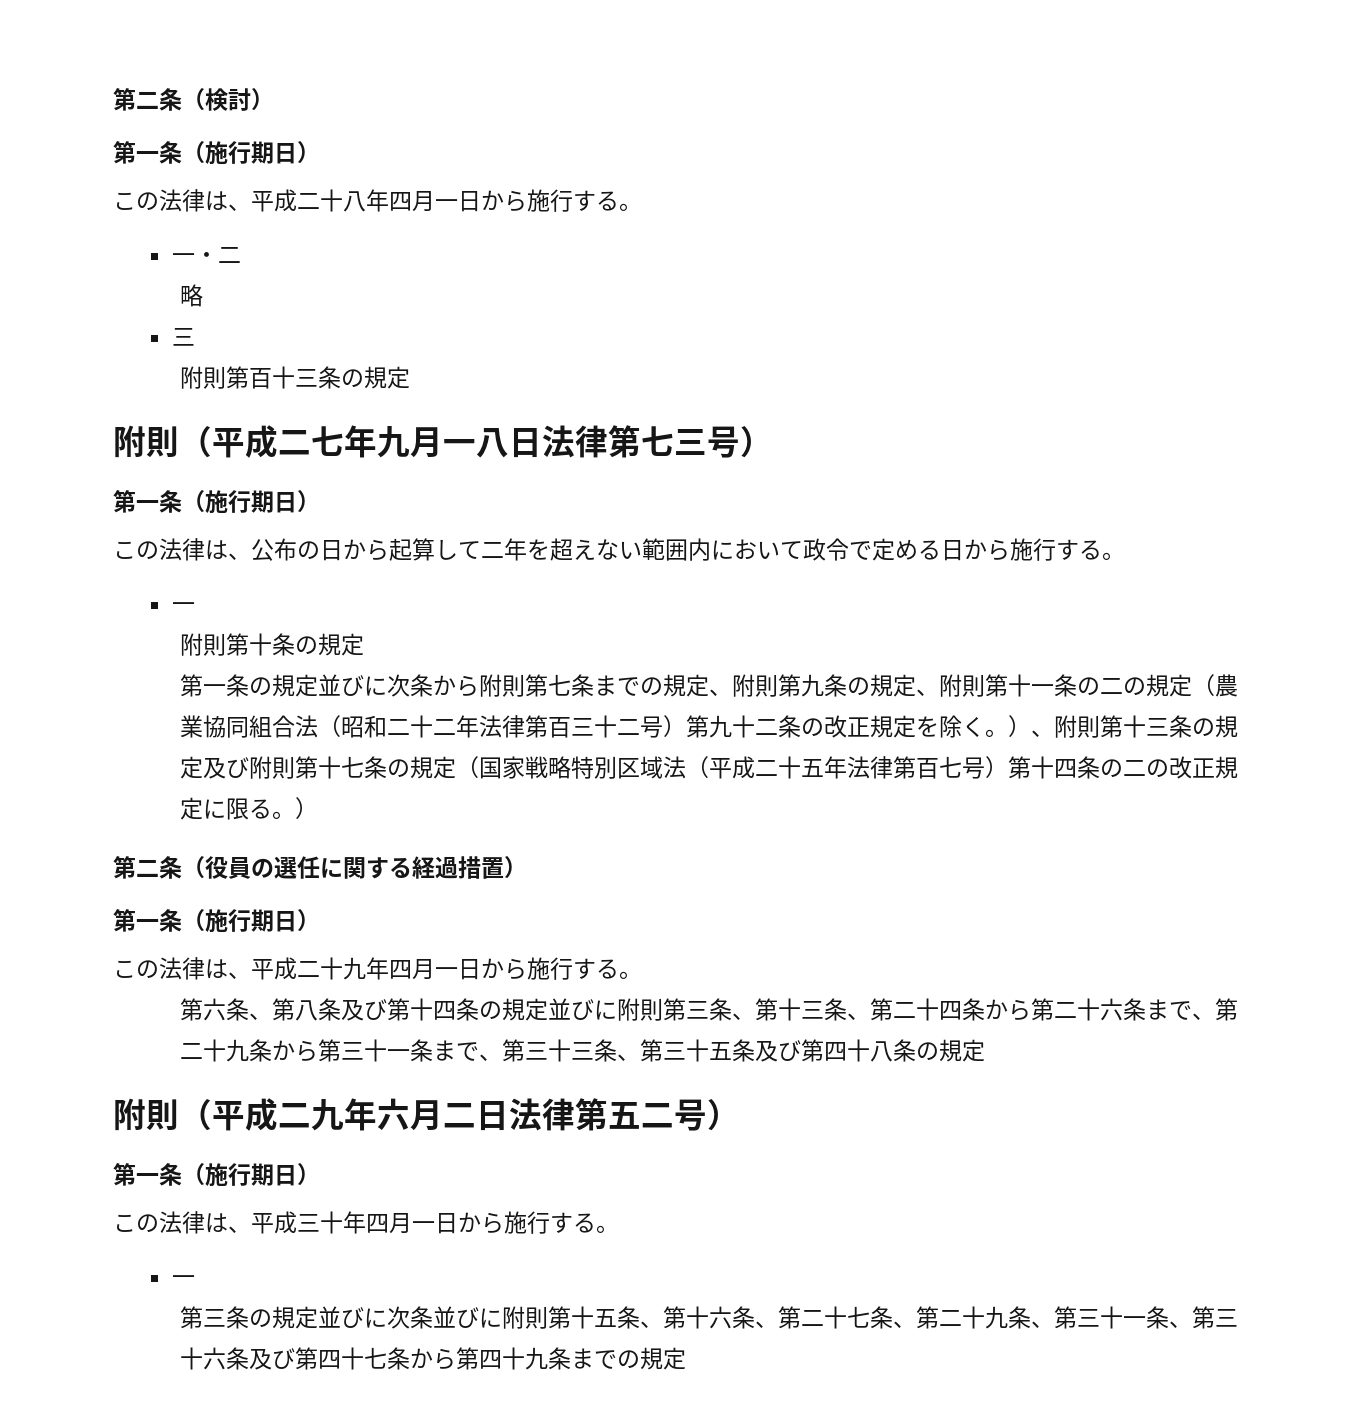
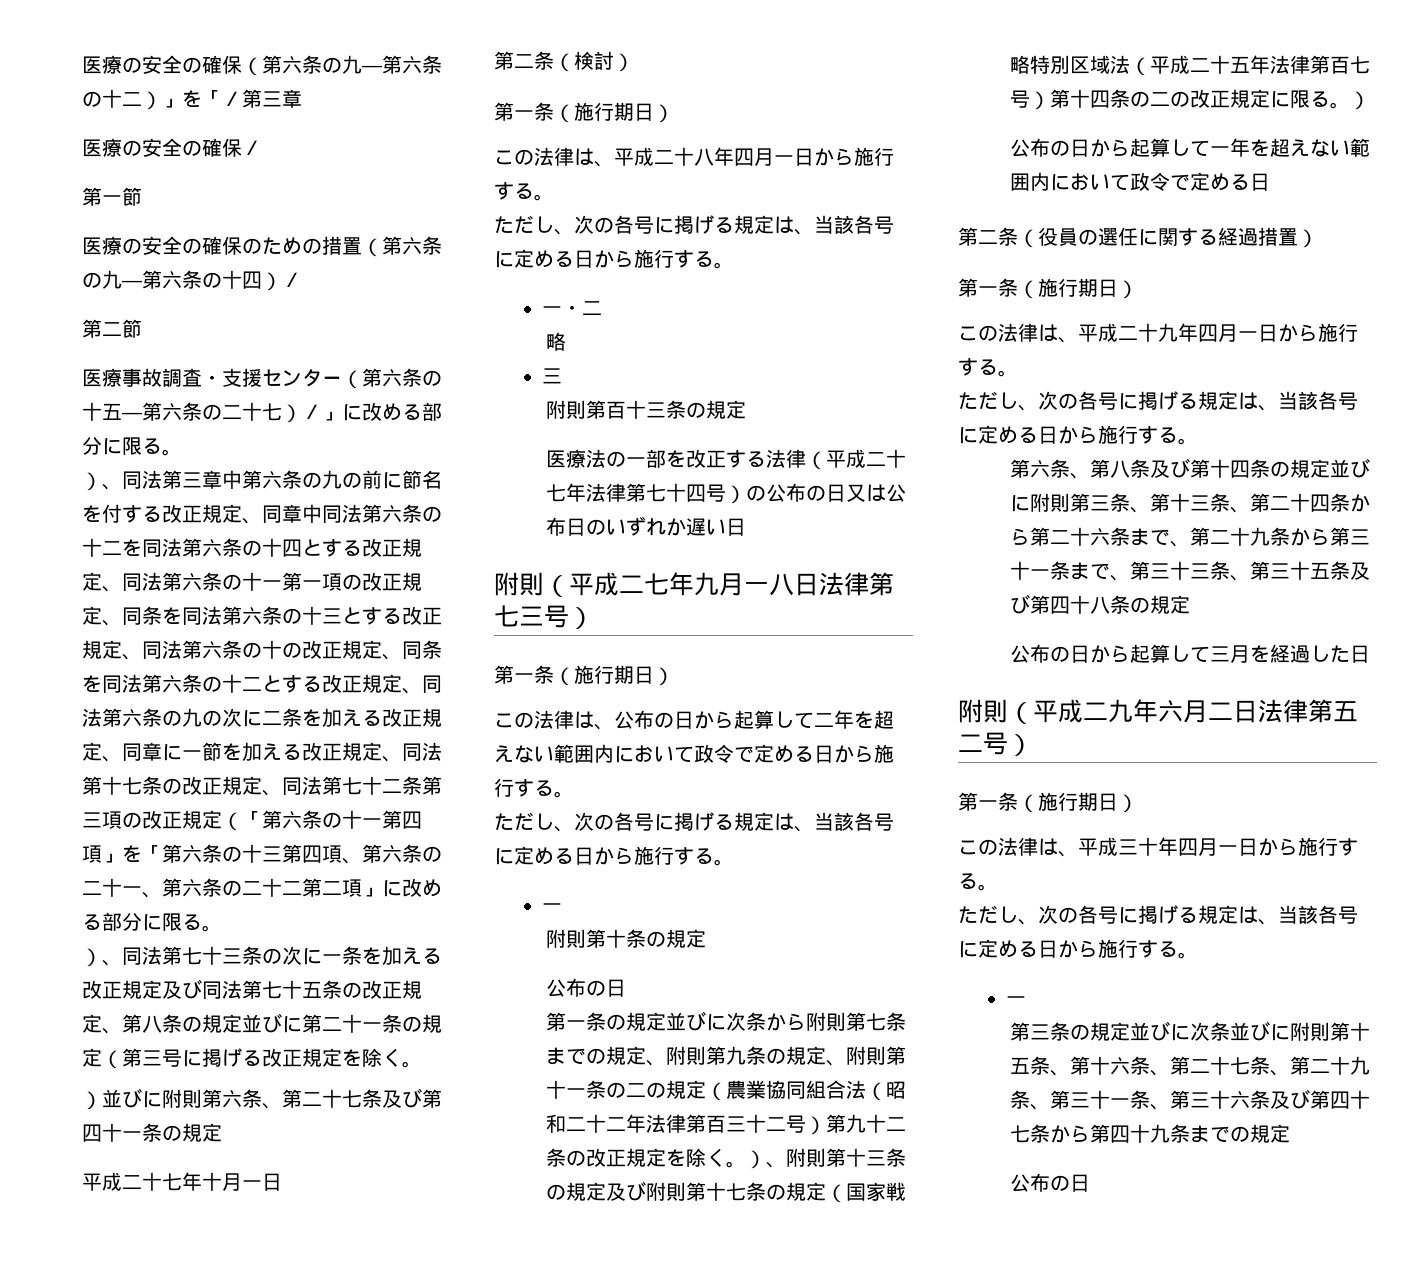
+ 医療の安全の確保（第六条の九―第六条の十二）」を「／第三章
+ 医療の安全の確保／
+ 第一節
+ 医療の安全の確保のための措置（第六条の九―第六条の十四）／
+ 第二節
+ 医療事故調査・支援センター（第六条の十五―第六条の二十七）／」に改める部分に限る。
+ ）、同法第三章中第六条の九の前に節名を付する改正規定、同章中同法第六条の十二を同法第六条の十四とする改正規定、同法第六条の十一第一項の改正規定、同条を同法第六条の十三とする改正規定、同法第六条の十の改正規定、同条を同法第六条の十二とする改正規定、同法第六条の九の次に二条を加える改正規定、同章に一節を加える改正規定、同法第十七条の改正規定、同法第七十二条第三項の改正規定（「第六条の十一第四項」を「第六条の十三第四項、第六条の二十一、第六条の二十二第二項」に改める部分に限る。
+ ）、同法第七十三条の次に一条を加える改正規定及び同法第七十五条の改正規定、第八条の規定並びに第二十一条の規定（第三号に掲げる改正規定を除く。
+ ）並びに附則第六条、第二十七条及び第四十一条の規定
+ 平成二十七年十月一日
  この法律は、平成二十八年四月一日から施行する。
+ ただし、次の各号に掲げる規定は、当該各号に定める日から施行する。
+ 医療法の一部を改正する法律（平成二十七年法律第七十四号）の公布の日又は公布日のいずれか遅い日
  この法律は、公布の日から起算して二年を超えない範囲内において政令で定める日から施行する。
+ ただし、次の各号に掲げる規定は、当該各号に定める日から施行する。
  附則第十条の規定
+ 公布の日
+ 公布の日から起算して一年を超えない範囲内において政令で定める日
  この法律は、平成二十九年四月一日から施行する。
+ ただし、次の各号に掲げる規定は、当該各号に定める日から施行する。
+ 公布の日から起算して三月を経過した日
  この法律は、平成三十年四月一日から施行する。
+ ただし、次の各号に掲げる規定は、当該各号に定める日から施行する。
  第三条の規定並びに次条並びに附則第十五条、第十六条、第二十七条、第二十九条、第三十一条、第三十六条及び第四十七条から第四十九条までの規定
+ 公布の日

